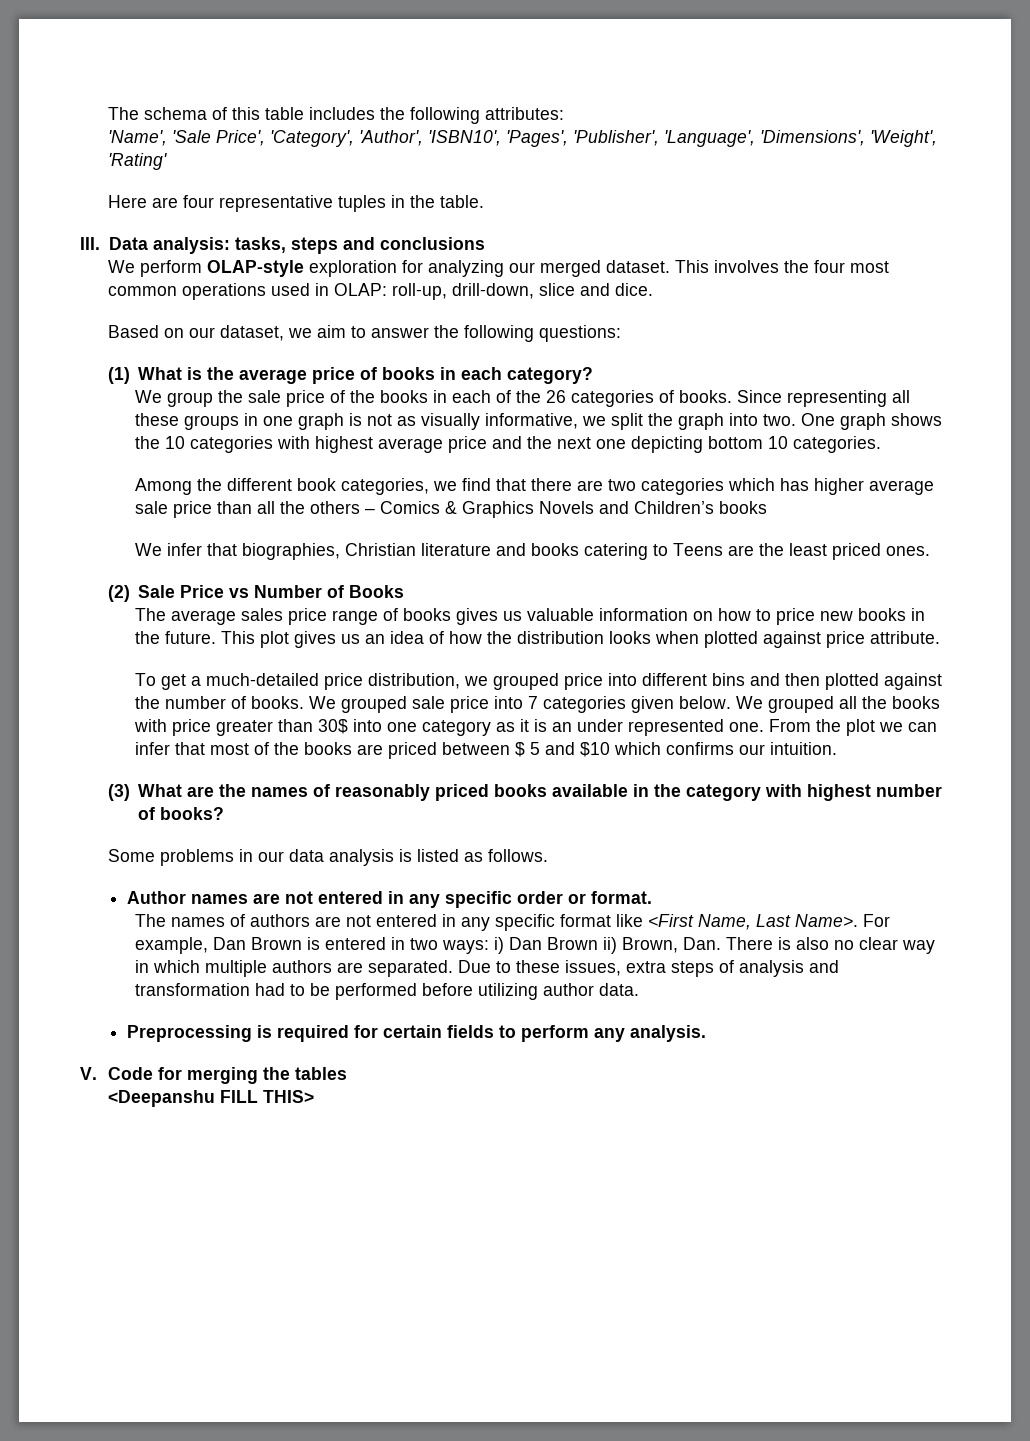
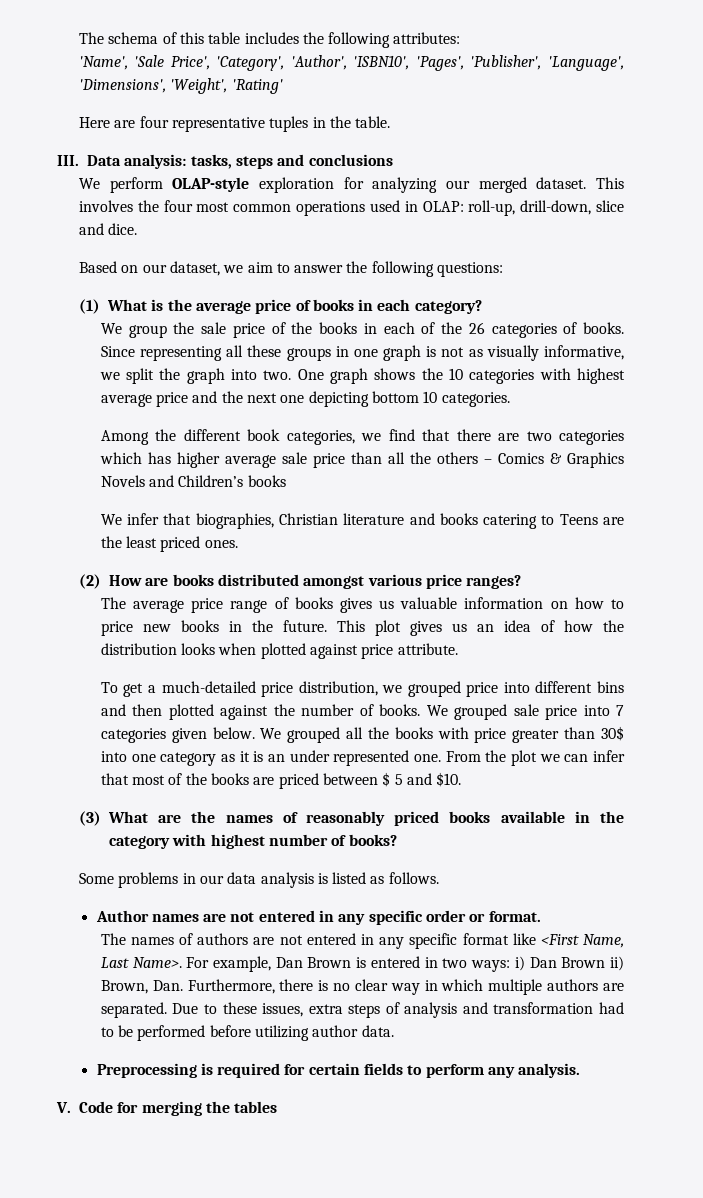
- (2) Sale Price vs Number of Books
+ (2) How are books distributed amongst various price ranges?
- The average sales price range of books gives us valuable information on how to price new books in the future.
+ The average price range of books gives us valuable information on how to price new books in the future.
- From the plot we can infer that most of the books are priced between $ 5 and $10 which confirms our intuition.
+ From the plot we can infer that most of the books are priced between $ 5 and $10.
- For example, Dan Brown is entered in two ways: i) Dan Brown ii) Brown, Dan. There is also no clear way in which multiple authors are separated.
+ For example, Dan Brown is entered in two ways: i) Dan Brown ii) Brown, Dan. Furthermore, there is no clear way in which multiple authors are separated.
- <Deepanshu FILL THIS>

